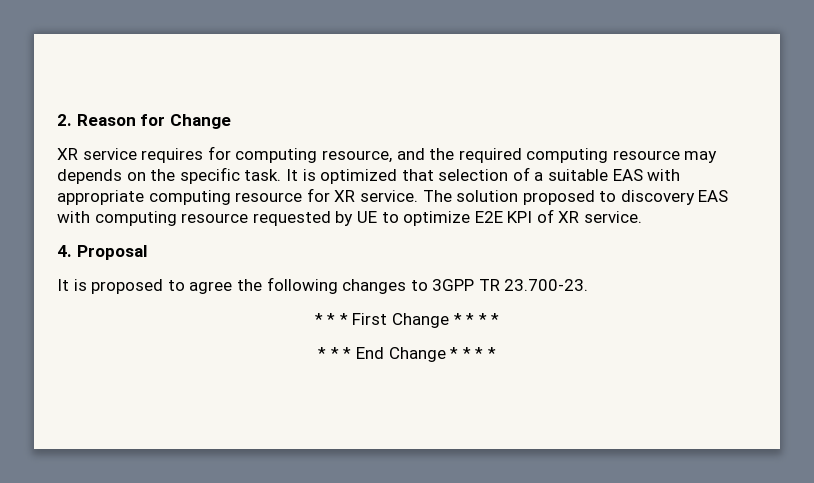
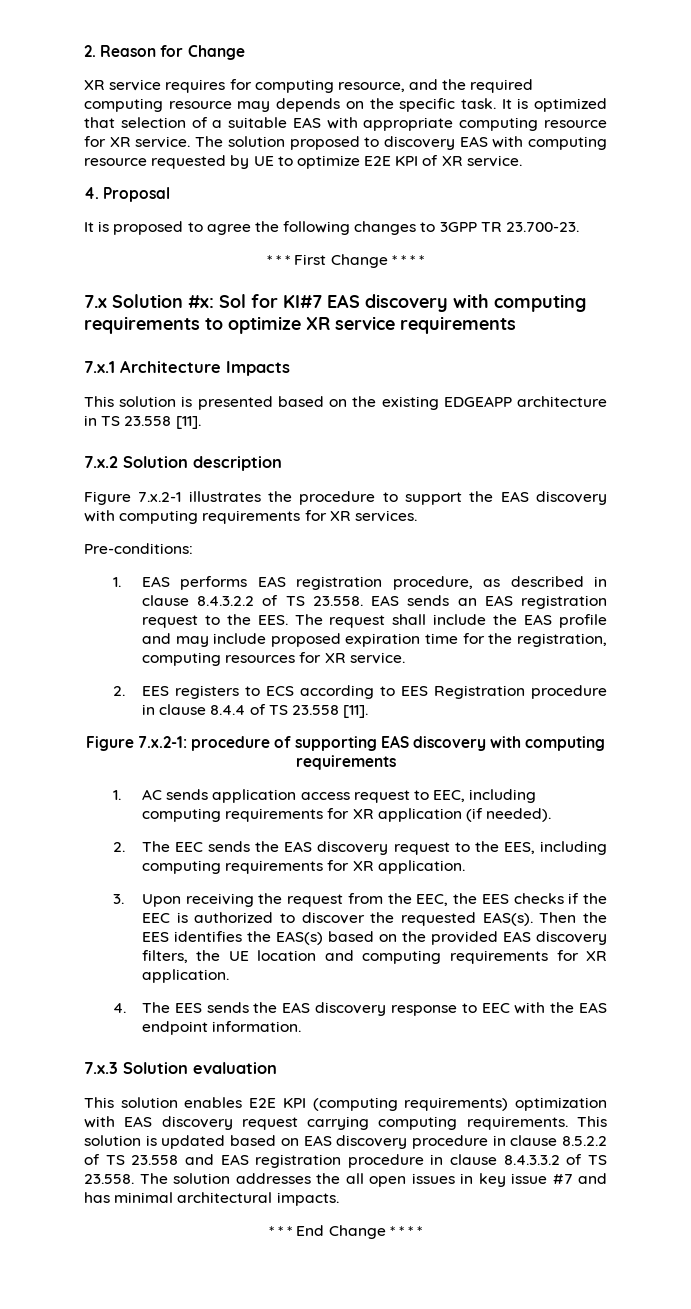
+ 7.x Solution #x: Sol for KI#7 EAS discovery with computing requirements to optimize XR service requirements
+ 7.x.1 Architecture Impacts
+ This solution is presented based on the existing EDGEAPP architecture in TS 23.558 [11].
+ 7.x.2 Solution description
+ Figure 7.x.2-1 illustrates the procedure to support the EAS discovery with computing requirements for XR services.
+ Pre-conditions:
+ 1. EAS performs EAS registration procedure, as described in clause 8.4.3.2.2 of TS 23.558. EAS sends an EAS registration request to the EES. The request shall include the EAS profile and may include proposed expiration time for the registration, computing resources for XR service.
+ 2. EES registers to ECS according to EES Registration procedure in clause 8.4.4 of TS 23.558 [11].
+ Figure 7.x.2-1: procedure of supporting EAS discovery with computing requirements
+ 1. AC sends application access request to EEC, including computing requirements for XR application (if needed).
+ 2. The EEC sends the EAS discovery request to the EES, including computing requirements for XR application.
+ 3. Upon receiving the request from the EEC, the EES checks if the EEC is authorized to discover the requested EAS(s). Then the EES identifies the EAS(s) based on the provided EAS discovery filters, the UE location and computing requirements for XR application.
+ 4. The EES sends the EAS discovery response to EEC with the EAS endpoint information.
+ 7.x.3 Solution evaluation
+ This solution enables E2E KPI (computing requirements) optimization with EAS discovery request carrying computing requirements. This solution is updated based on EAS discovery procedure in clause 8.5.2.2 of TS 23.558 and EAS registration procedure in clause 8.4.3.3.2 of TS 23.558. The solution addresses the all open issues in key issue #7 and has minimal architectural impacts.

